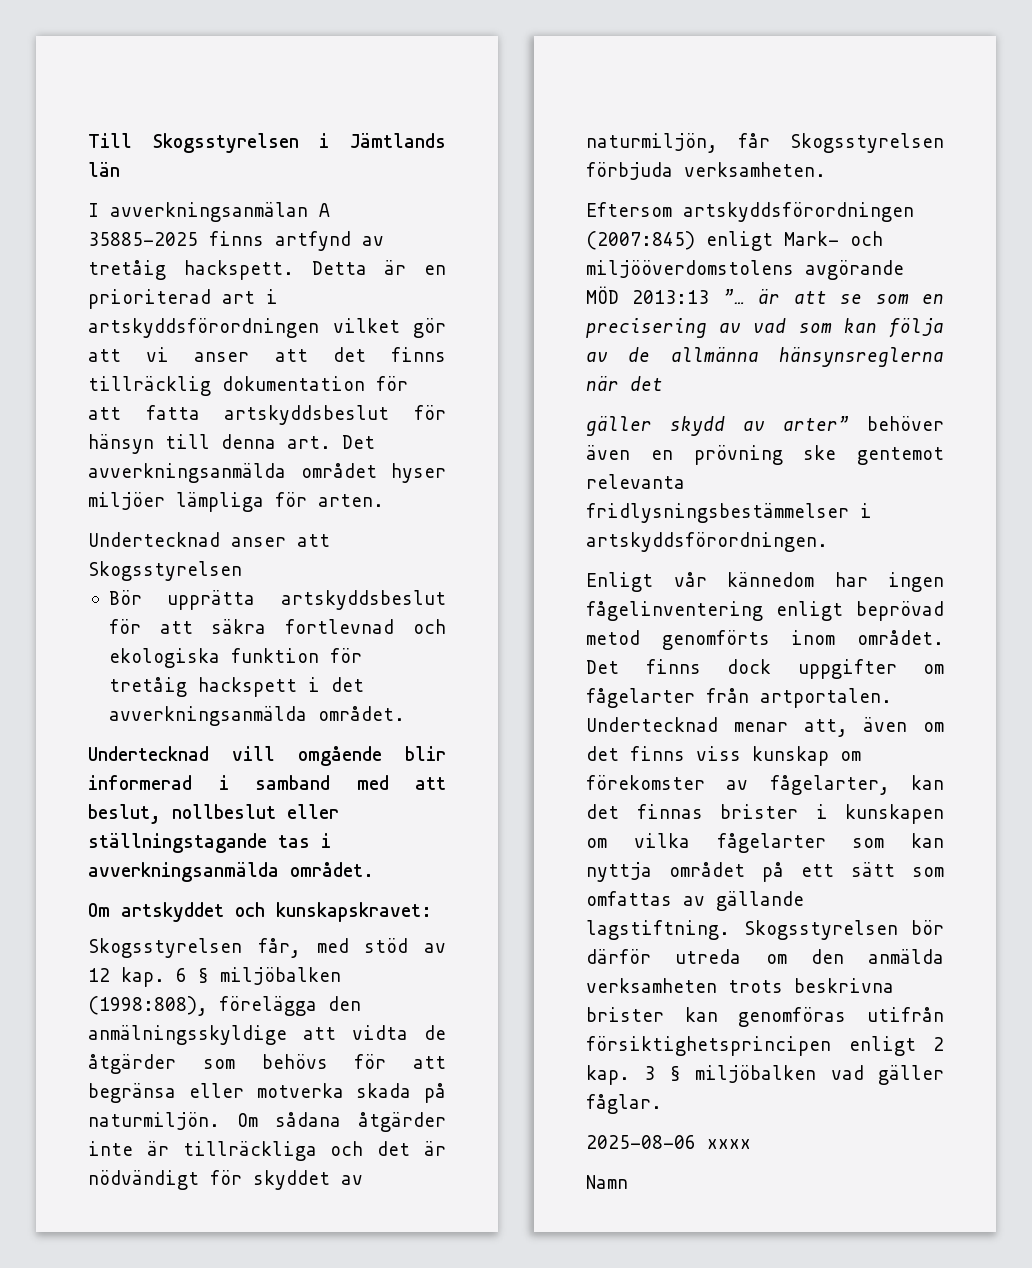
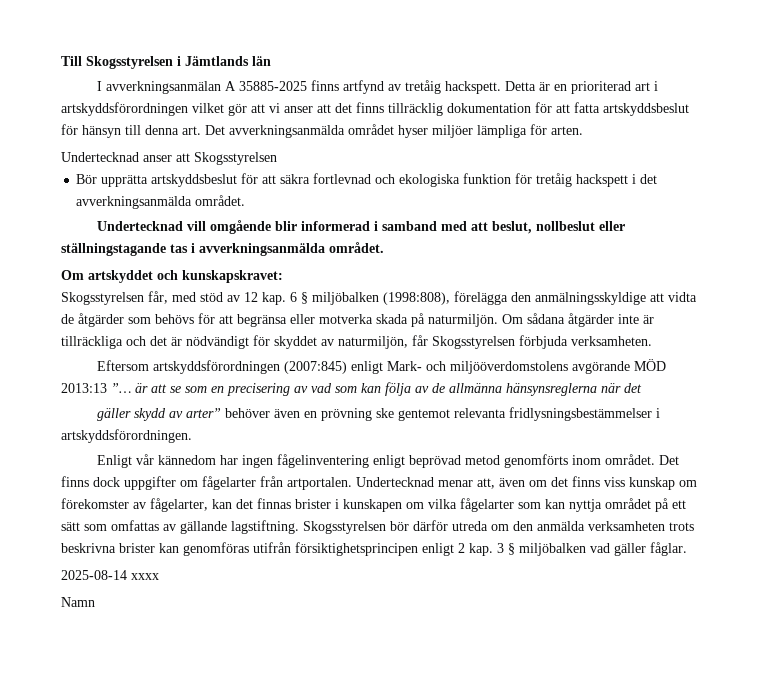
- 2025-08-06 xxxx
+ 2025-08-14 xxxx

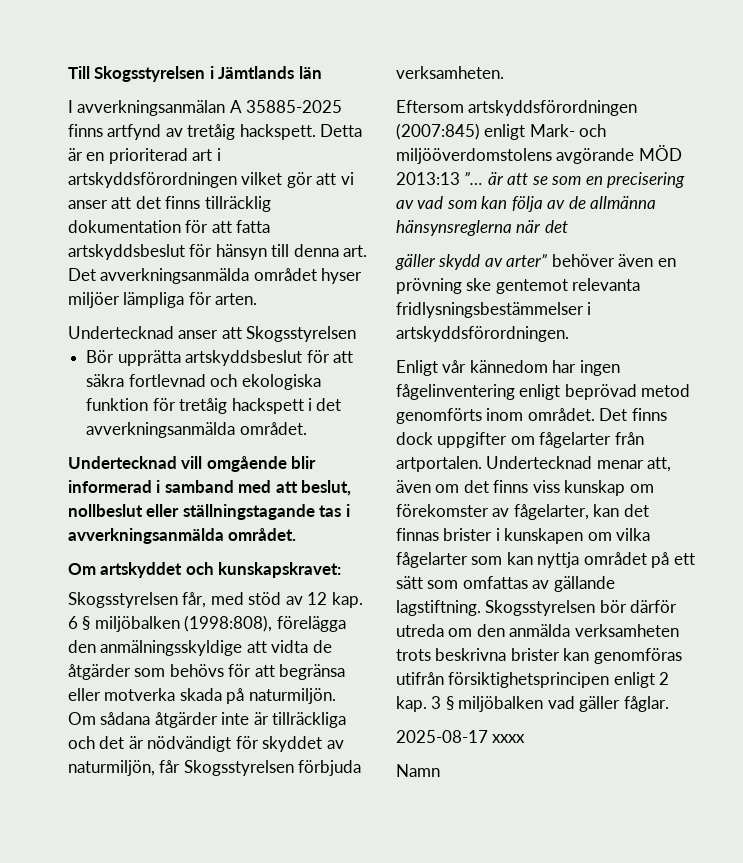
- 2025-08-14 xxxx
+ 2025-08-17 xxxx

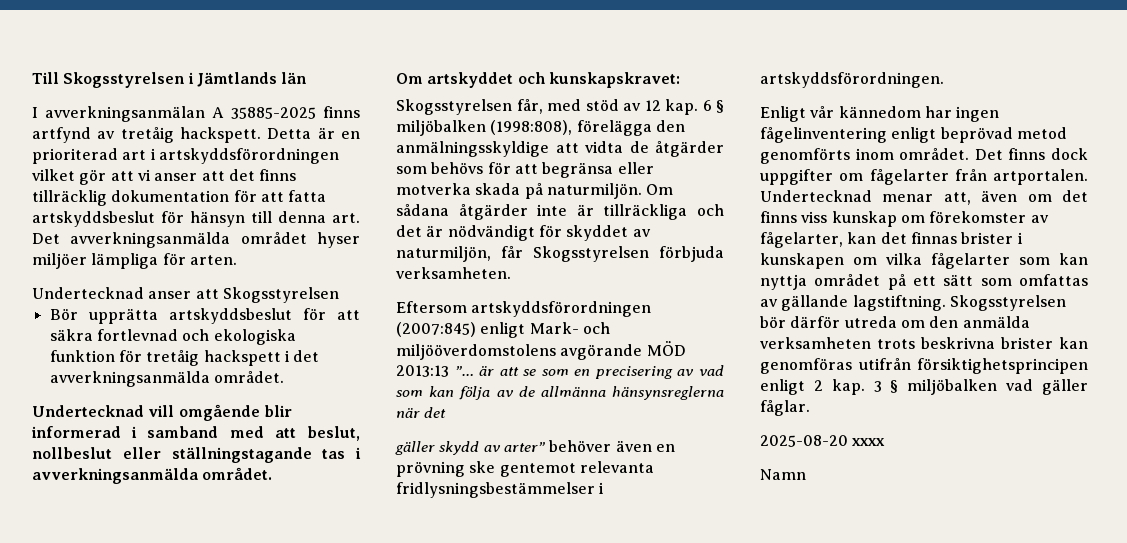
- 2025-08-17 xxxx
+ 2025-08-20 xxxx

